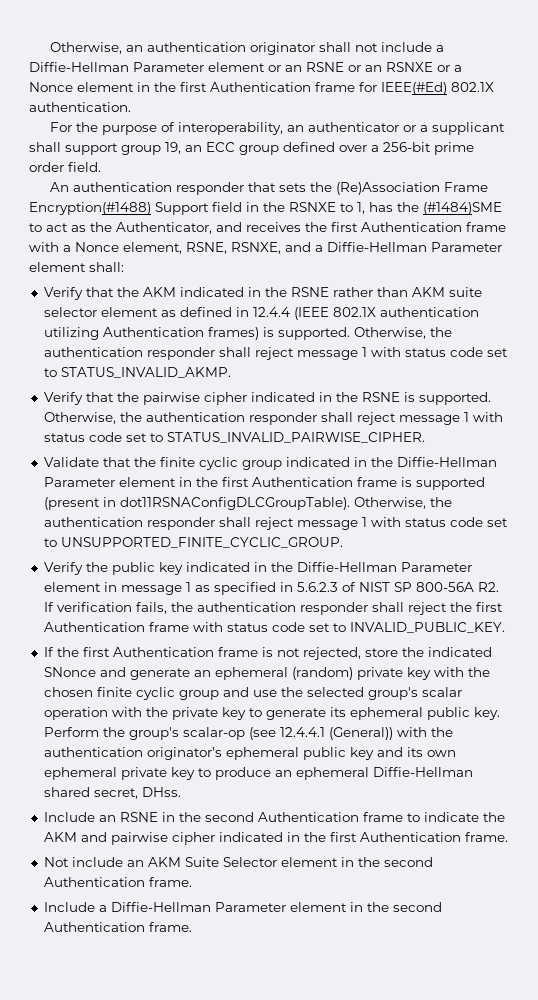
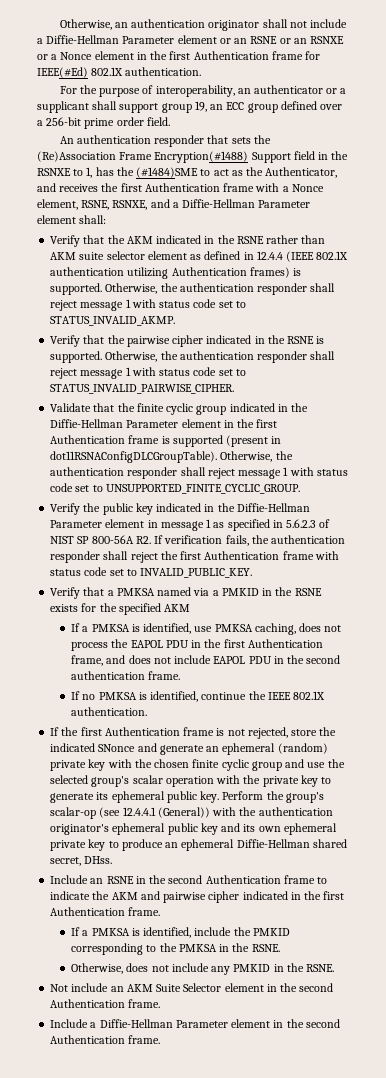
+ Verify that a PMKSA named via a PMKID in the RSNE exists for the specified AKM
+ If a PMKSA is identified, use PMKSA caching, does not process the EAPOL PDU in the first Authentication frame, and does not include EAPOL PDU in the second authentication frame.
+ If no PMKSA is identified, continue the IEEE 802.1X authentication.
+ If a PMKSA is identified, include the PMKID corresponding to the PMKSA in the RSNE.
+ Otherwise, does not include any PMKID in the RSNE.

